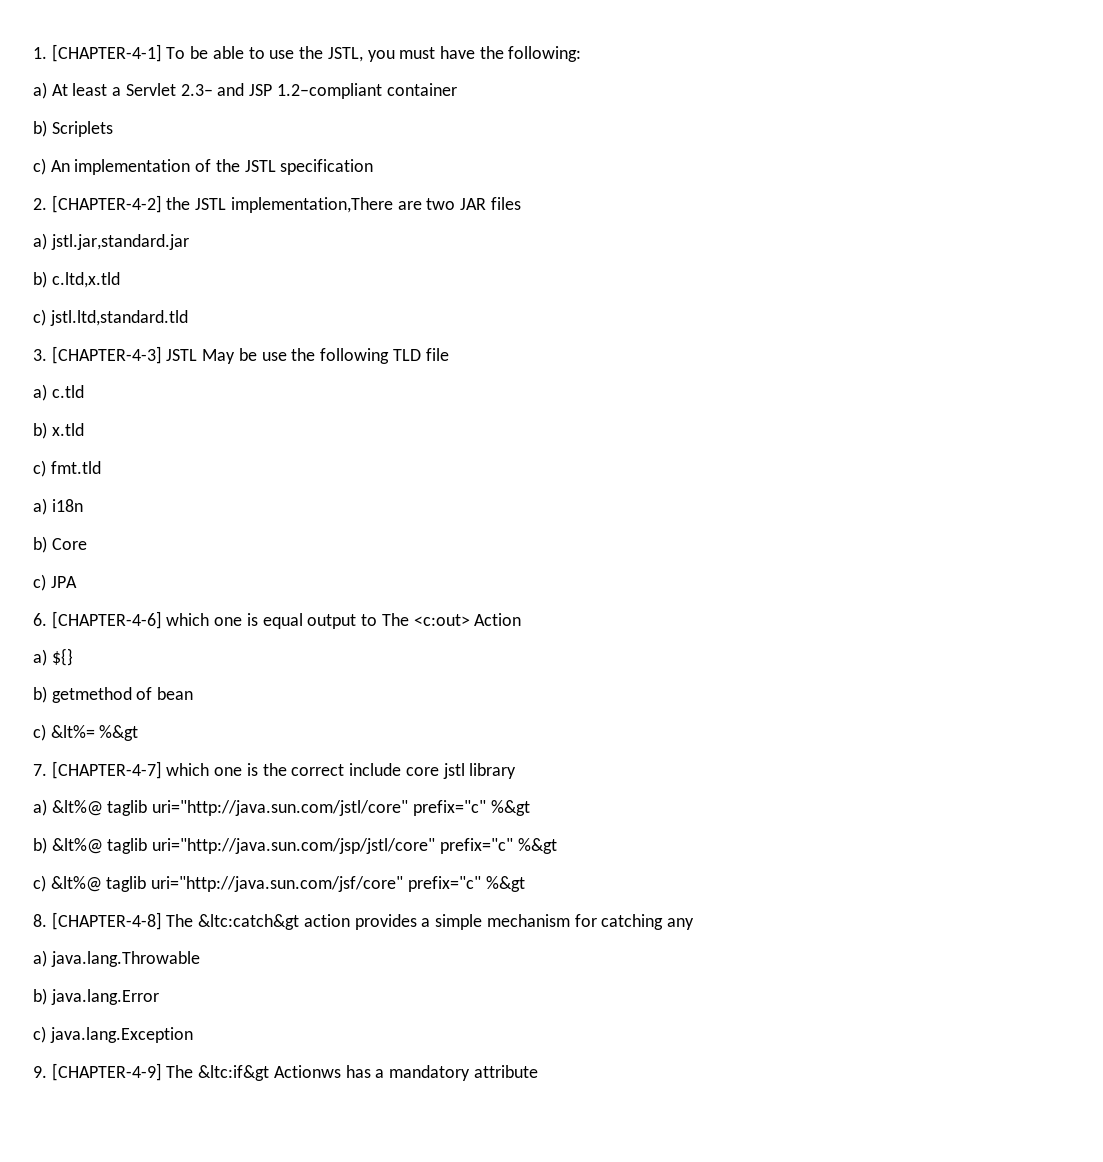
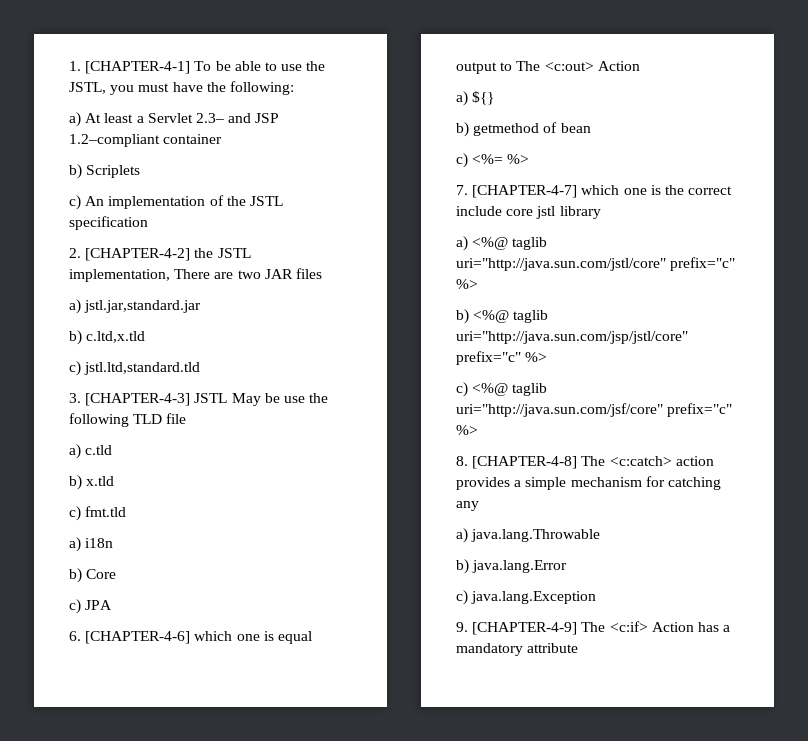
- 2. [CHAPTER-4-2] the JSTL implementation,There are two JAR files
+ 2. [CHAPTER-4-2] the JSTL implementation, There are two JAR files
- c) &lt%= %&gt
+ c) <%= %>
- a) &lt%@ taglib uri="http://java.sun.com/jstl/core" prefix="c" %&gt
- b) &lt%@ taglib uri="http://java.sun.com/jsp/jstl/core" prefix="c" %&gt
- c) &lt%@ taglib uri="http://java.sun.com/jsf/core" prefix="c" %&gt
+ a) <%@ taglib uri="http://java.sun.com/jstl/core" prefix="c" %>
+ b) <%@ taglib uri="http://java.sun.com/jsp/jstl/core" prefix="c" %>
+ c) <%@ taglib uri="http://java.sun.com/jsf/core" prefix="c" %>
- 8. [CHAPTER-4-8] The &ltc:catch&gt action provides a simple mechanism for catching any
+ 8. [CHAPTER-4-8] The <c:catch> action provides a simple mechanism for catching any
- 9. [CHAPTER-4-9] The &ltc:if&gt Actionws has a mandatory attribute
+ 9. [CHAPTER-4-9] The <c:if> Action has a mandatory attribute

